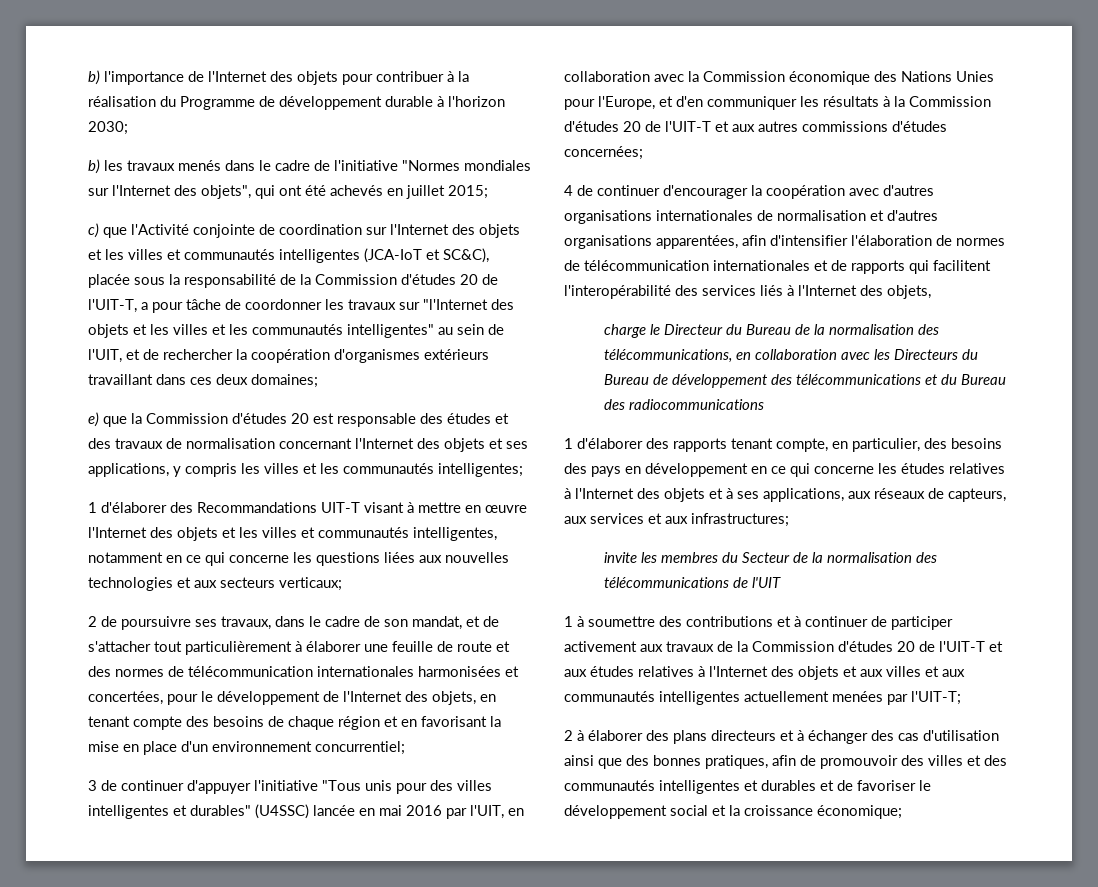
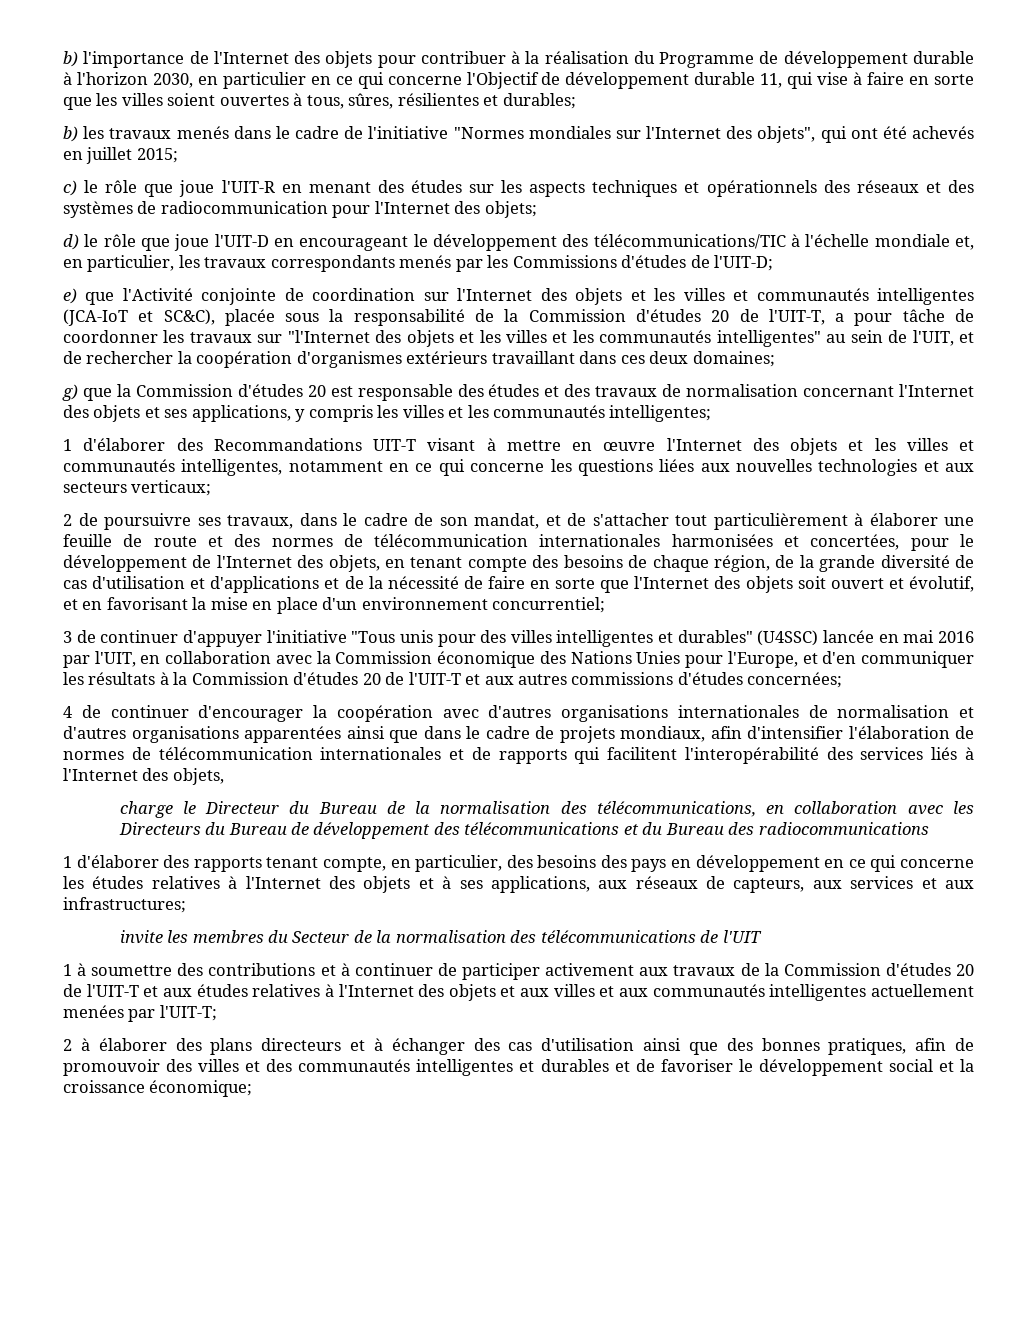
- b) l'importance de l'Internet des objets pour contribuer à la réalisation du Programme de développement durable à l'horizon 2030;
+ b) l'importance de l'Internet des objets pour contribuer à la réalisation du Programme de développement durable à l'horizon 2030, en particulier en ce qui concerne l'Objectif de développement durable 11, qui vise à faire en sorte que les villes soient ouvertes à tous, sûres, résilientes et durables;
- c) que l'Activité conjointe de coordination sur l'Internet des objets et les villes et communautés intelligentes (JCA-IoT et SC&C), placée sous la responsabilité de la Commission d'études 20 de l'UIT-T, a pour tâche de coordonner les travaux sur "l'Internet des objets et les villes et les communautés intelligentes" au sein de l'UIT, et de rechercher la coopération d'organismes extérieurs travaillant dans ces deux domaines;
+ c) le rôle que joue l'UIT-R en menant des études sur les aspects techniques et opérationnels des réseaux et des systèmes de radiocommunication pour l'Internet des objets;
+ d) le rôle que joue l'UIT-D en encourageant le développement des télécommunications/TIC à l'échelle mondiale et, en particulier, les travaux correspondants menés par les Commissions d'études de l'UIT-D;
+ e) que l'Activité conjointe de coordination sur l'Internet des objets et les villes et communautés intelligentes (JCA-IoT et SC&C), placée sous la responsabilité de la Commission d'études 20 de l'UIT-T, a pour tâche de coordonner les travaux sur "l'Internet des objets et les villes et les communautés intelligentes" au sein de l'UIT, et de rechercher la coopération d'organismes extérieurs travaillant dans ces deux domaines;
- e) que la Commission d'études 20 est responsable des études et des travaux de normalisation concernant l'Internet des objets et ses applications, y compris les villes et les communautés intelligentes;
+ g) que la Commission d'études 20 est responsable des études et des travaux de normalisation concernant l'Internet des objets et ses applications, y compris les villes et les communautés intelligentes;
- 2 de poursuivre ses travaux, dans le cadre de son mandat, et de s'attacher tout particulièrement à élaborer une feuille de route et des normes de télécommunication internationales harmonisées et concertées, pour le développement de l'Internet des objets, en tenant compte des besoins de chaque région et en favorisant la mise en place d'un environnement concurrentiel;
+ 2 de poursuivre ses travaux, dans le cadre de son mandat, et de s'attacher tout particulièrement à élaborer une feuille de route et des normes de télécommunication internationales harmonisées et concertées, pour le développement de l'Internet des objets, en tenant compte des besoins de chaque région, de la grande diversité de cas d'utilisation et d'applications et de la nécessité de faire en sorte que l'Internet des objets soit ouvert et évolutif, et en favorisant la mise en place d'un environnement concurrentiel;
- 4 de continuer d'encourager la coopération avec d'autres organisations internationales de normalisation et d'autres organisations apparentées, afin d'intensifier l'élaboration de normes de télécommunication internationales et de rapports qui facilitent l'interopérabilité des services liés à l'Internet des objets,
+ 4 de continuer d'encourager la coopération avec d'autres organisations internationales de normalisation et d'autres organisations apparentées ainsi que dans le cadre de projets mondiaux, afin d'intensifier l'élaboration de normes de télécommunication internationales et de rapports qui facilitent l'interopérabilité des services liés à l'Internet des objets,

